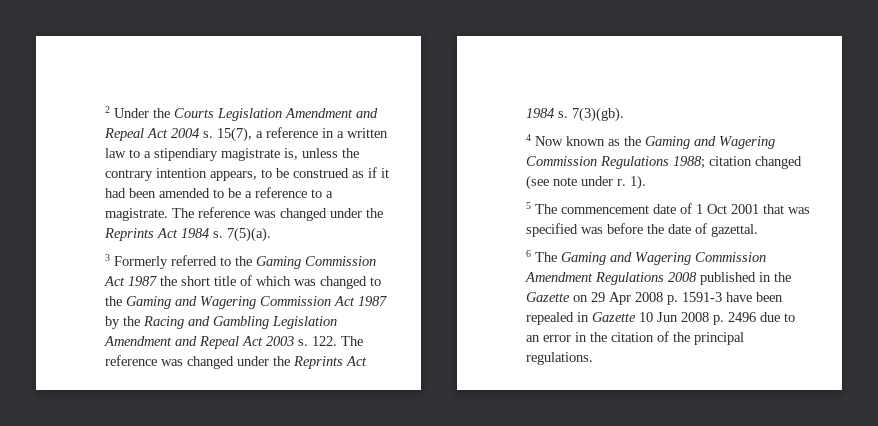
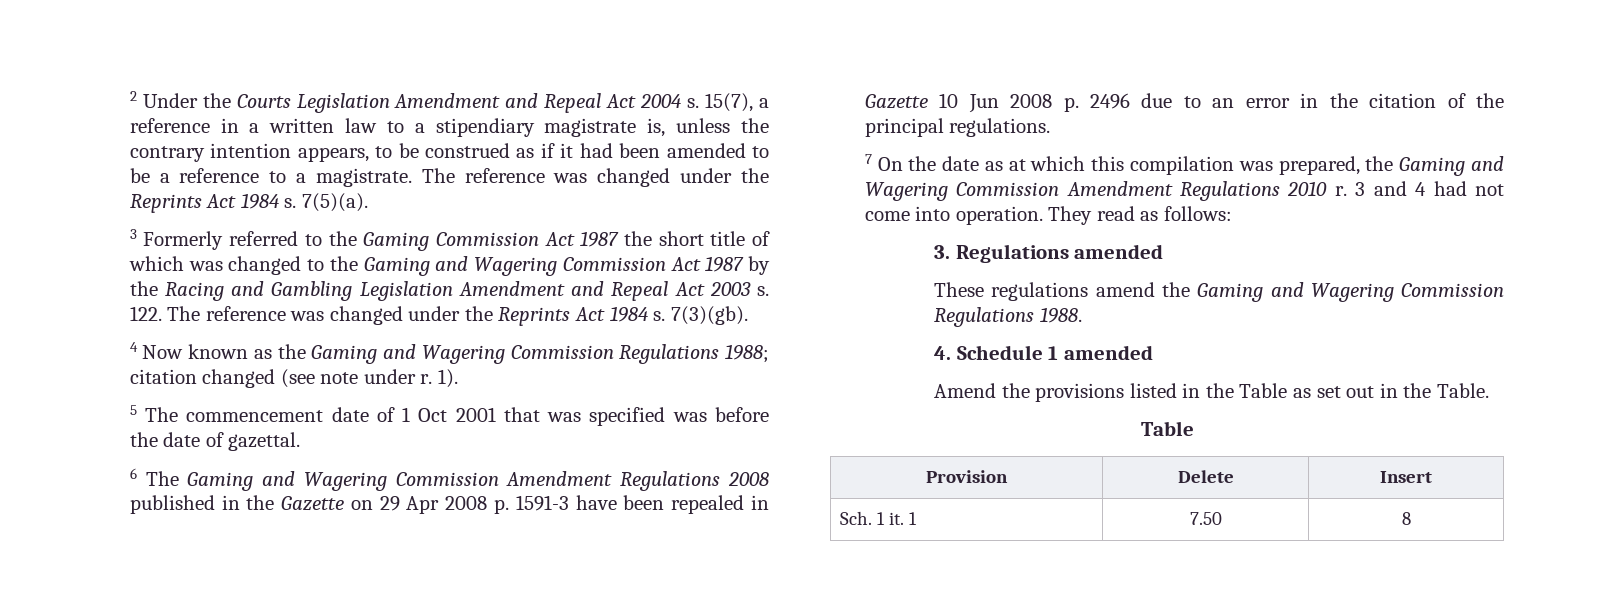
+ 7 On the date as at which this compilation was prepared, the Gaming and Wagering Commission Amendment Regulations 2010 r. 3 and 4 had not come into operation. They read as follows:
+ 3. Regulations amended
+ These regulations amend the Gaming and Wagering Commission Regulations 1988.
+ 4. Schedule 1 amended
+ Amend the provisions listed in the Table as set out in the Table.
+ Table
+ Provision | Delete | Insert
+ Sch. 1 it. 1 | 7.50 | 8

